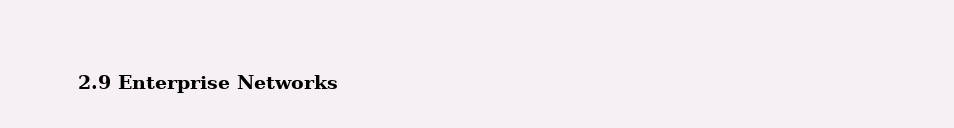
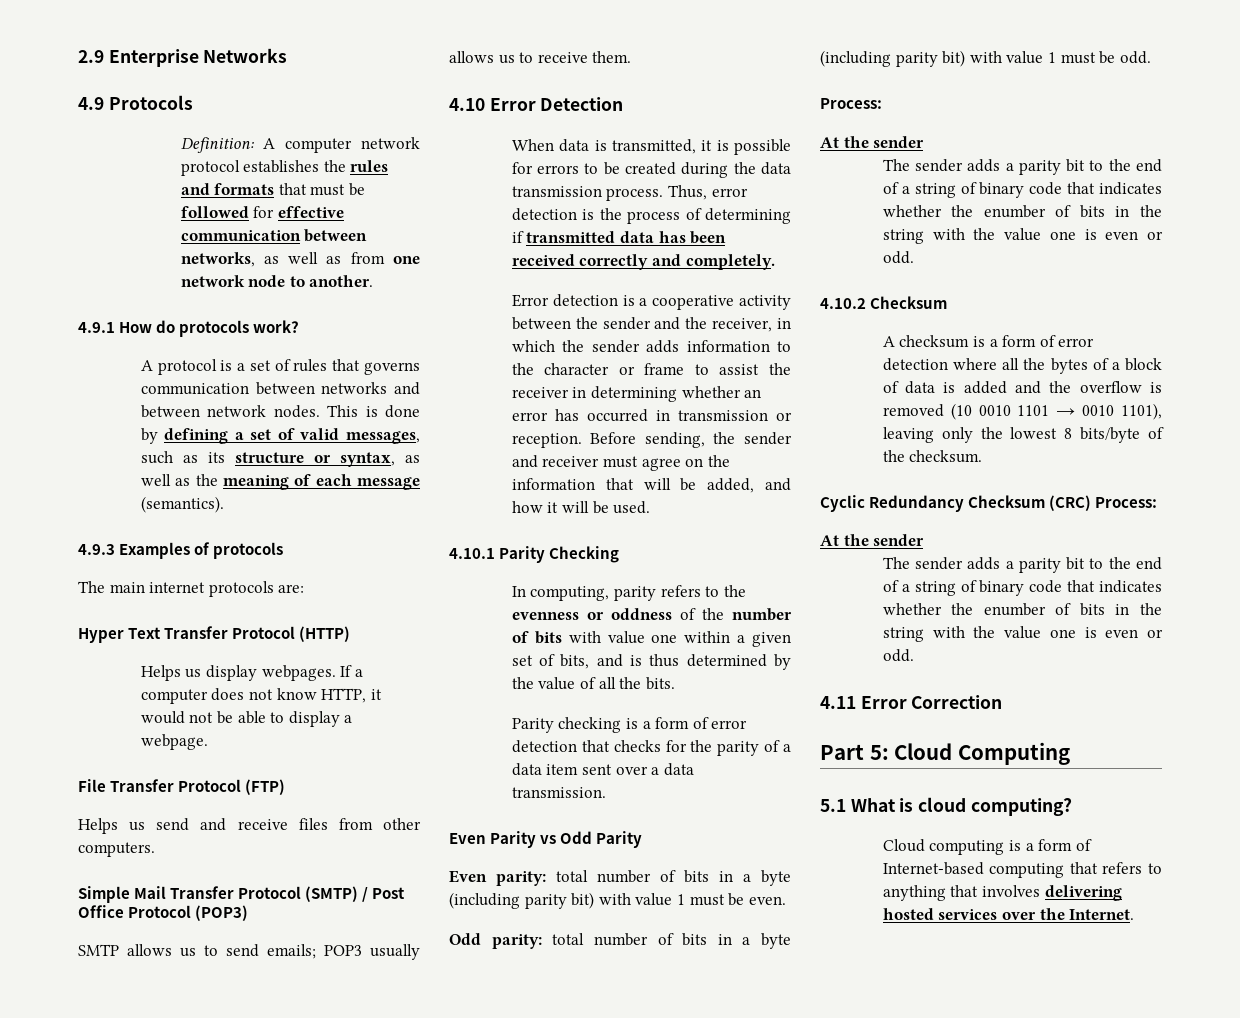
+ 4.9 Protocols
+ Definition: A computer network protocol establishes the rules and formats that must be followed for effective communication between networks, as well as from one network node to another.
+ 4.9.1 How do protocols work?
+ A protocol is a set of rules that governs communication between networks and between network nodes. This is done by defining a set of valid messages, such as its structure or syntax, as well as the meaning of each message (semantics).
+ 4.9.3 Examples of protocols
+ The main internet protocols are:
+ Hyper Text Transfer Protocol (HTTP)
+ Helps us display webpages. If a computer does not know HTTP, it would not be able to display a webpage.
+ File Transfer Protocol (FTP)
+ Helps us send and receive files from other computers.
+ Simple Mail Transfer Protocol (SMTP) / Post Office Protocol (POP3)
+ SMTP allows us to send emails; POP3 usually allows us to receive them.
+ 4.10 Error Detection
+ When data is transmitted, it is possible for errors to be created during the data transmission process. Thus, error detection is the process of determining if transmitted data has been received correctly and completely.
+ Error detection is a cooperative activity between the sender and the receiver, in which the sender adds information to the character or frame to assist the receiver in determining whether an error has occurred in transmission or reception. Before sending, the sender and receiver must agree on the information that will be added, and how it will be used.
+ 4.10.1 Parity Checking
+ In computing, parity refers to the evenness or oddness of the number of bits with value one within a given set of bits, and is thus determined by the value of all the bits.
+ Parity checking is a form of error detection that checks for the parity of a data item sent over a data transmission.
+ Even Parity vs Odd Parity
+ Even parity: total number of bits in a byte (including parity bit) with value 1 must be even.
+ Odd parity: total number of bits in a byte (including parity bit) with value 1 must be odd.
+ Process:
+ At the sender
+ The sender adds a parity bit to the end of a string of binary code that indicates whether the enumber of bits in the string with the value one is even or odd.
+ 4.10.2 Checksum
+ A checksum is a form of error detection where all the bytes of a block of data is added and the overflow is removed (10 0010 1101 → 0010 1101), leaving only the lowest 8 bits/byte of the checksum.
+ Cyclic Redundancy Checksum (CRC) Process:
+ At the sender
+ The sender adds a parity bit to the end of a string of binary code that indicates whether the enumber of bits in the string with the value one is even or odd.
+ 4.11 Error Correction
+ Part 5: Cloud Computing
+ 5.1 What is cloud computing?
+ Cloud computing is a form of Internet-based computing that refers to anything that involves delivering hosted services over the Internet.

